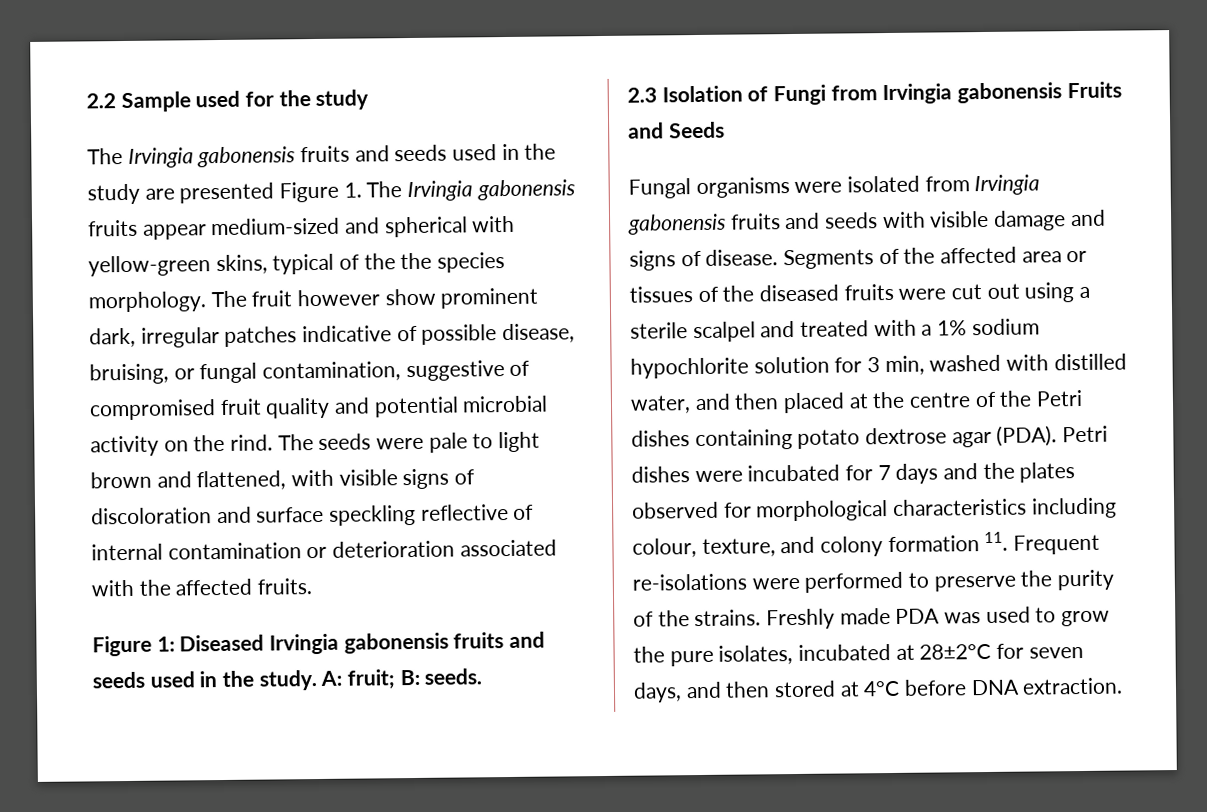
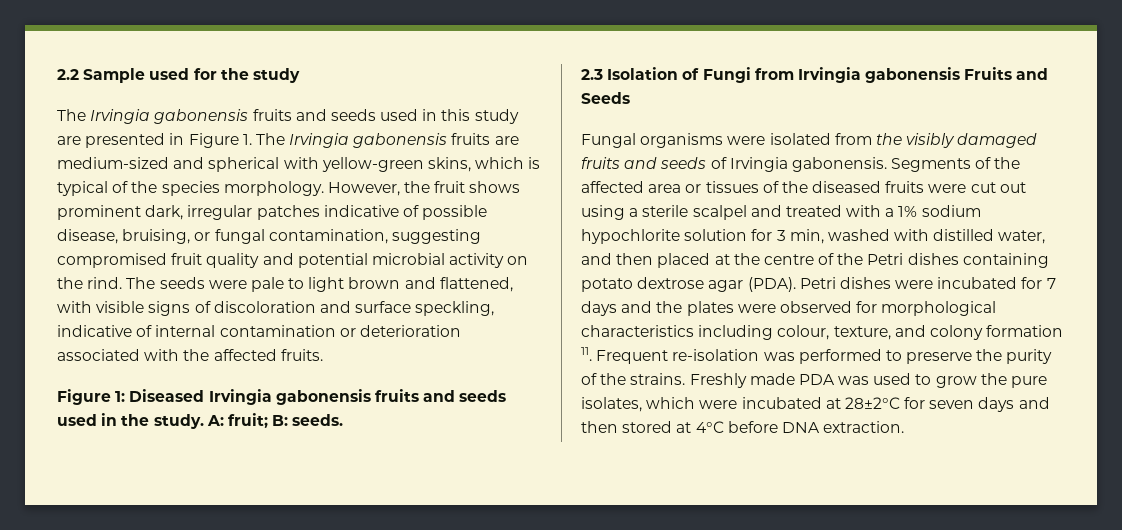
- The Irvingia gabonensis fruits and seeds used in the study are presented Figure 1. The Irvingia gabonensis fruits appear medium-sized and spherical with yellow-green skins, typical of the the species morphology.
+ The Irvingia gabonensis fruits and seeds used in this study are presented in Figure 1. The Irvingia gabonensis fruits are medium-sized and spherical with yellow-green skins, which is typical of the species morphology.
- The fruit however show prominent dark, irregular patches indicative of possible disease, bruising, or fungal contamination, suggestive of compromised fruit quality and potential microbial activity on the rind.
+ However, the fruit shows prominent dark, irregular patches indicative of possible disease, bruising, or fungal contamination, suggesting compromised fruit quality and potential microbial activity on the rind.
- The seeds were pale to light brown and flattened, with visible signs of discoloration and surface speckling reflective of internal contamination or deterioration associated with the affected fruits.
+ The seeds were pale to light brown and flattened, with visible signs of discoloration and surface speckling, indicative of internal contamination or deterioration associated with the affected fruits.
- Fungal organisms were isolated from Irvingia gabonensis fruits and seeds with visible damage and signs of disease.
+ Fungal organisms were isolated from the visibly damaged fruits and seeds of Irvingia gabonensis.
- Petri dishes were incubated for 7 days and the plates observed for morphological characteristics including colour, texture, and colony formation 11. Frequent re-isolations were performed to preserve the purity of the strains.
+ Petri dishes were incubated for 7 days and the plates were observed for morphological characteristics including colour, texture, and colony formation 11. Frequent re-isolation was performed to preserve the purity of the strains.
- Freshly made PDA was used to grow the pure isolates, incubated at 28±2°C for seven days, and then stored at 4°C before DNA extraction.
+ Freshly made PDA was used to grow the pure isolates, which were incubated at 28±2°C for seven days and then stored at 4°C before DNA extraction.

